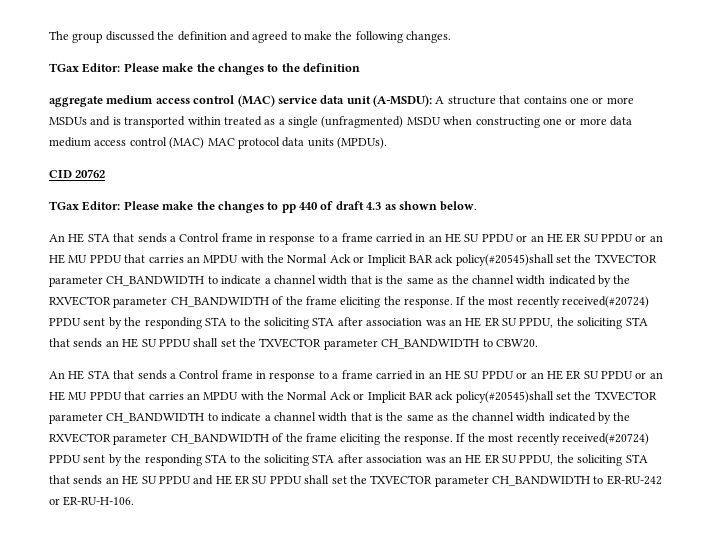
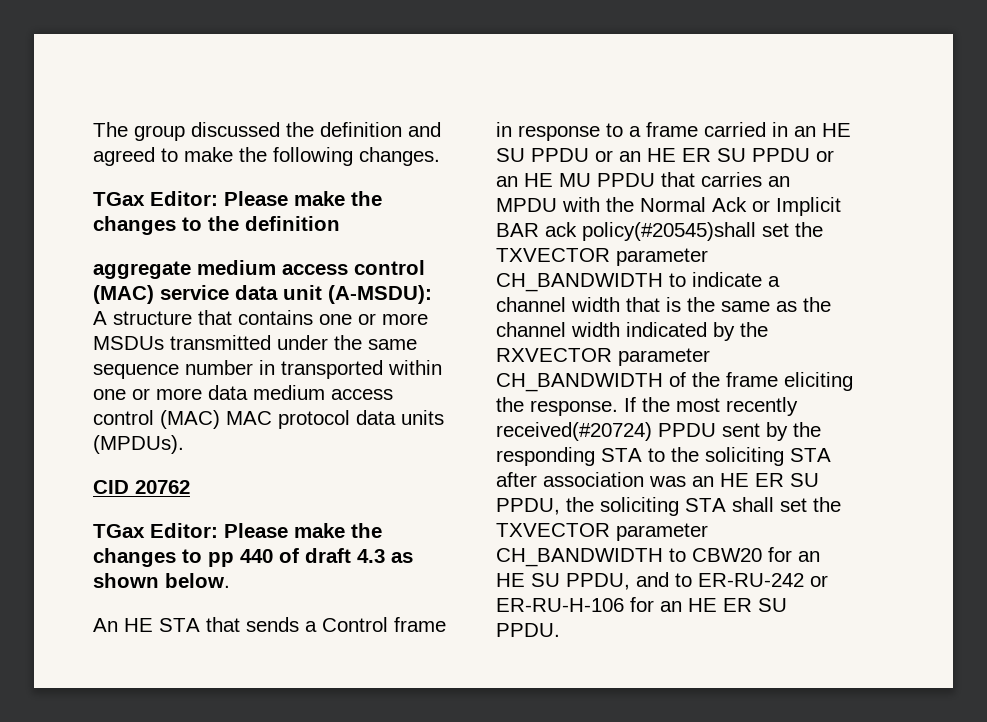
- aggregate medium access control (MAC) service data unit (A-MSDU): A structure that contains one or more MSDUs and is transported within treated as a single (unfragmented) MSDU when constructing one or more data medium access control (MAC) MAC protocol data units (MPDUs).
+ aggregate medium access control (MAC) service data unit (A-MSDU): A structure that contains one or more MSDUs transmitted under the same sequence number in transported within one or more data medium access control (MAC) MAC protocol data units (MPDUs).
- If the most recently received(#20724) PPDU sent by the responding STA to the soliciting STA after association was an HE ER SU PPDU, the soliciting STA that sends an HE SU PPDU shall set the TXVECTOR parameter CH_BANDWIDTH to CBW20.
- An HE STA that sends a Control frame in response to a frame carried in an HE SU PPDU or an HE ER SU PPDU or an HE MU PPDU that carries an MPDU with the Normal Ack or Implicit BAR ack policy(#20545)shall set the TXVECTOR parameter CH_BANDWIDTH to indicate a channel width that is the same as the channel width indicated by the RXVECTOR parameter CH_BANDWIDTH of the frame eliciting the response. If the most recently received(#20724) PPDU sent by the responding STA to the soliciting STA after association was an HE ER SU PPDU, the soliciting STA that sends an HE SU PPDU and HE ER SU PPDU shall set the TXVECTOR parameter CH_BANDWIDTH to ER-RU-242 or ER-RU-H-106.
+ If the most recently received(#20724) PPDU sent by the responding STA to the soliciting STA after association was an HE ER SU PPDU, the soliciting STA shall set the TXVECTOR parameter CH_BANDWIDTH to CBW20 for an HE SU PPDU, and to ER-RU-242 or ER-RU-H-106 for an HE ER SU PPDU.

